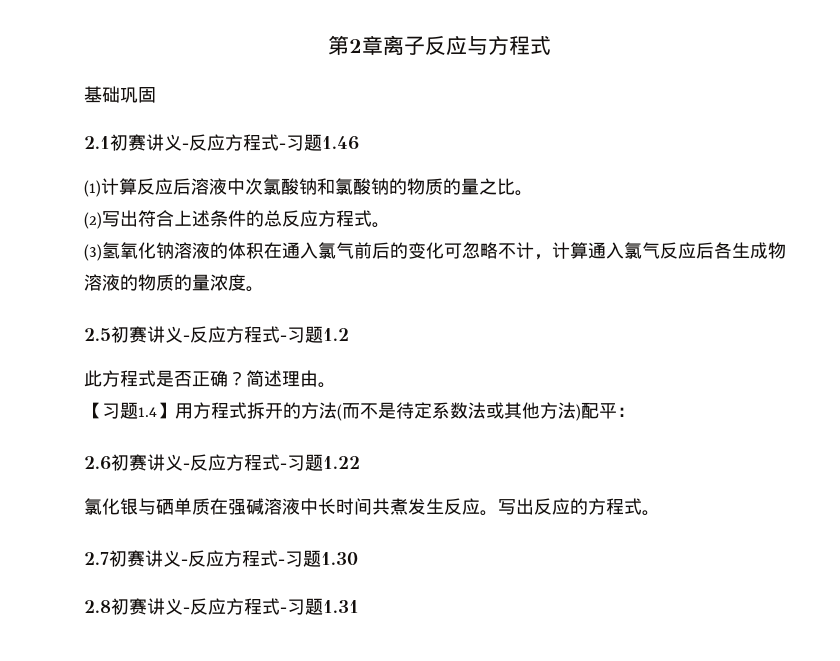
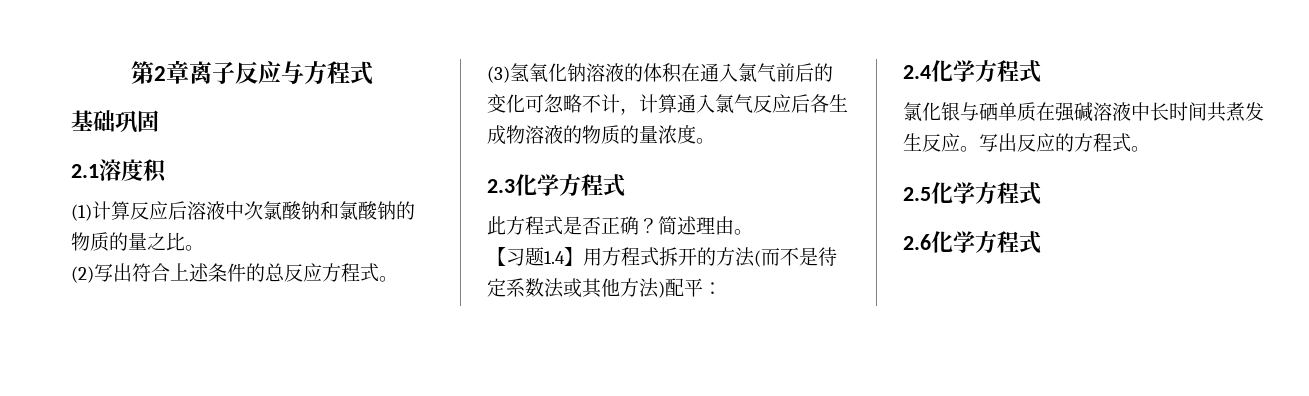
- 2.1初赛讲义-反应方程式-习题1.46
+ 2.1溶度积
- 2.5初赛讲义-反应方程式-习题1.2
+ 2.3化学方程式
- 2.6初赛讲义-反应方程式-习题1.22
+ 2.4化学方程式
- 2.7初赛讲义-反应方程式-习题1.30
- 2.8初赛讲义-反应方程式-习题1.31
+ 2.5化学方程式
+ 2.6化学方程式

